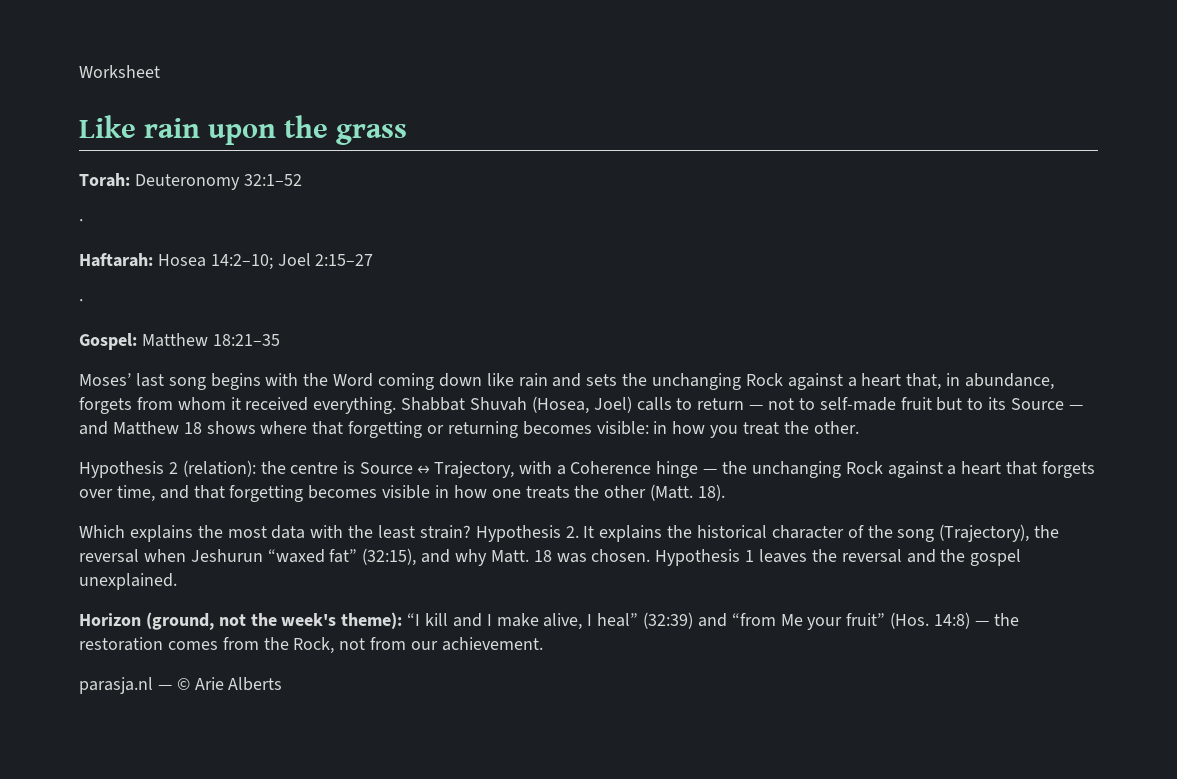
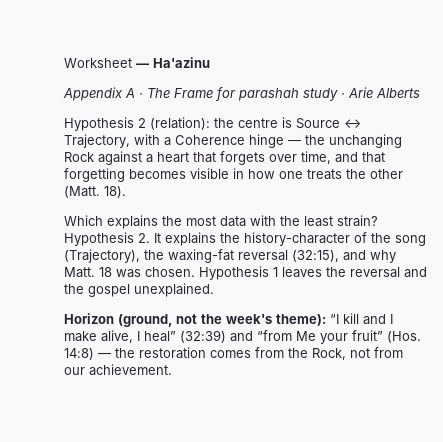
- Worksheet
- Like rain upon the grass
- Torah: Deuteronomy 32:1–52
- ·
- Haftarah: Hosea 14:2–10; Joel 2:15–27
- ·
- Gospel: Matthew 18:21–35
- Moses’ last song begins with the Word coming down like rain and sets the unchanging Rock against a heart that, in abundance, forgets from whom it received everything. Shabbat Shuvah (Hosea, Joel) calls to return — not to self-made fruit but to its Source — and Matthew 18 shows where that forgetting or returning becomes visible: in how you treat the other.
+ Worksheet — Ha'azinu
+ Appendix A · The Frame for parashah study · Arie Alberts
- Hypothesis 2. It explains the historical character of the song (Trajectory), the reversal when Jeshurun “waxed fat” (32:15), and why Matt.
+ Hypothesis 2. It explains the history-character of the song (Trajectory), the waxing-fat reversal (32:15), and why Matt.
- parasja.nl — © Arie Alberts

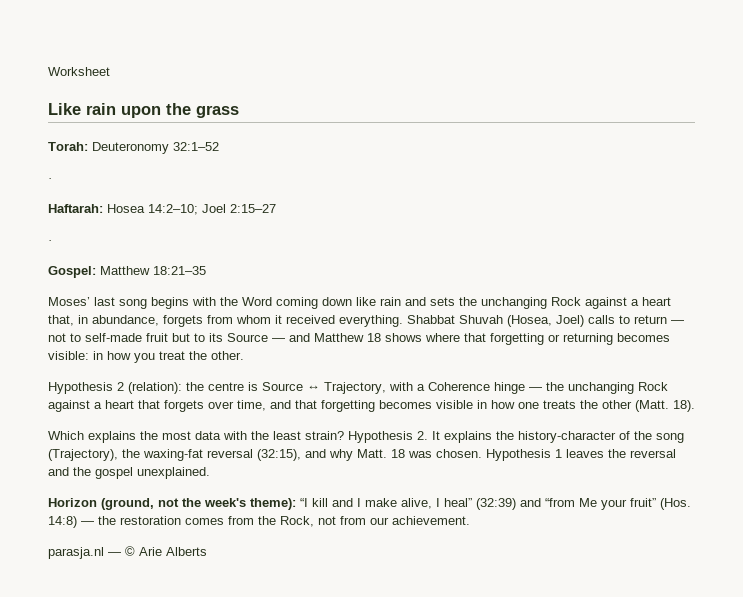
- Worksheet — Ha'azinu
- Appendix A · The Frame for parashah study · Arie Alberts
+ Worksheet
+ Like rain upon the grass
+ Torah: Deuteronomy 32:1–52
+ ·
+ Haftarah: Hosea 14:2–10; Joel 2:15–27
+ ·
+ Gospel: Matthew 18:21–35
+ Moses’ last song begins with the Word coming down like rain and sets the unchanging Rock against a heart that, in abundance, forgets from whom it received everything. Shabbat Shuvah (Hosea, Joel) calls to return — not to self-made fruit but to its Source — and Matthew 18 shows where that forgetting or returning becomes visible: in how you treat the other.
+ parasja.nl — © Arie Alberts

